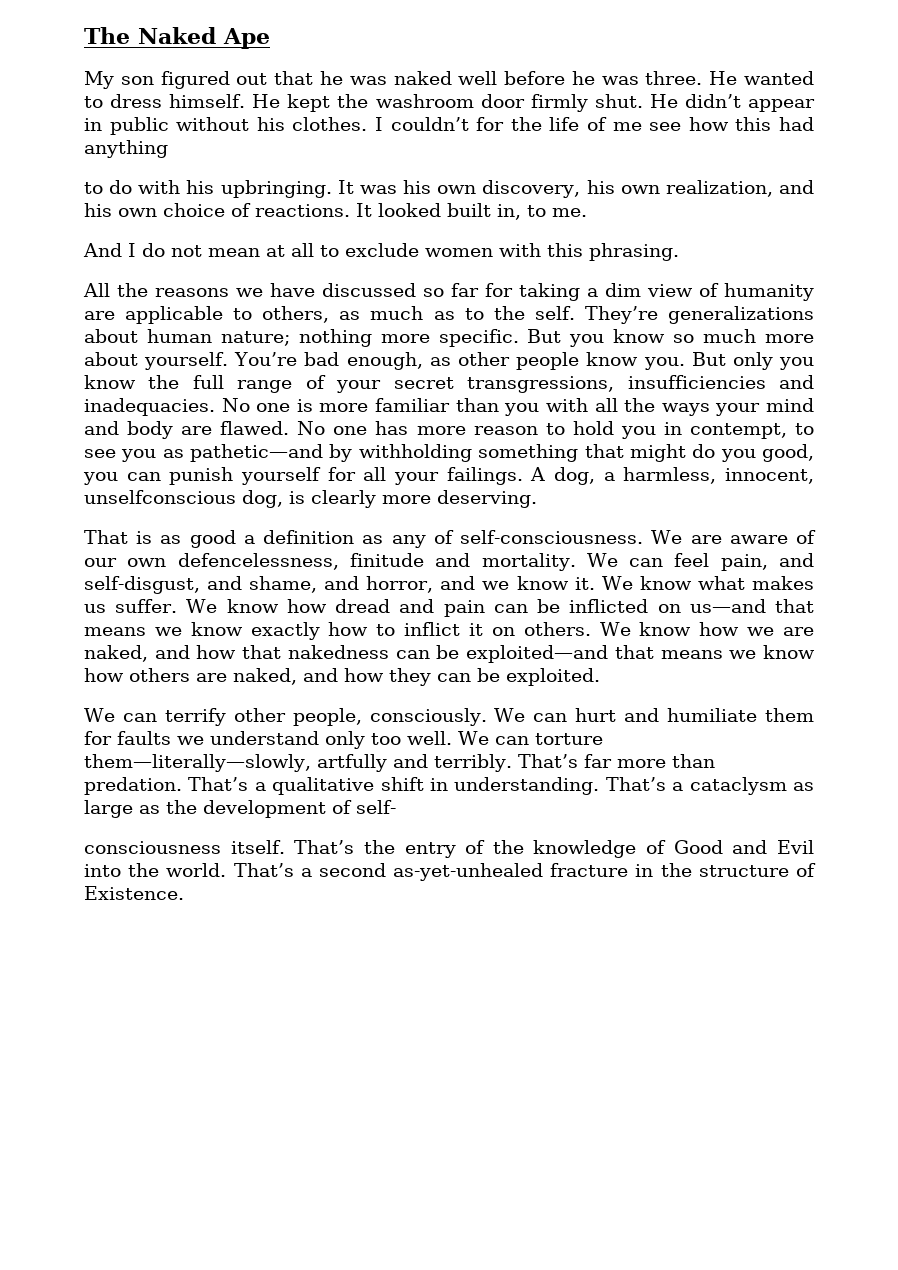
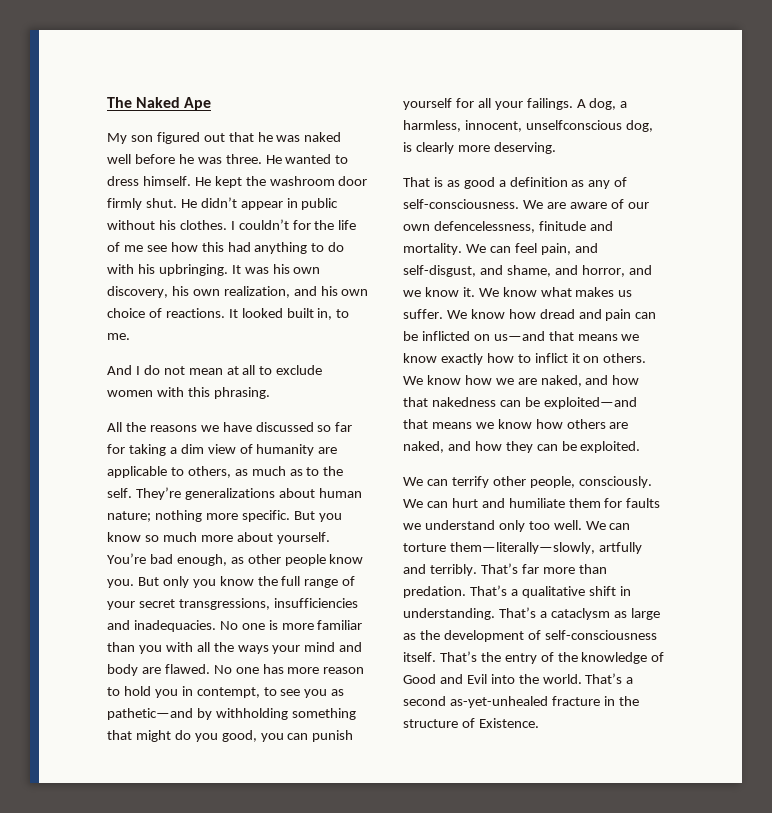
- I couldn’t for the life of me see how this had anything
- to do with his upbringing.
+ I couldn’t for the life of me see how this had anything to do with his upbringing.
- That’s a cataclysm as large as the development of self-
- consciousness itself.
+ That’s a cataclysm as large as the development of self-consciousness itself.

